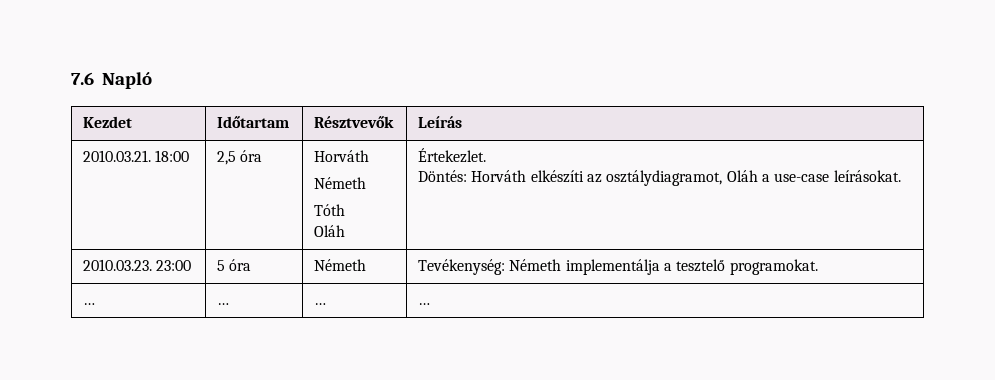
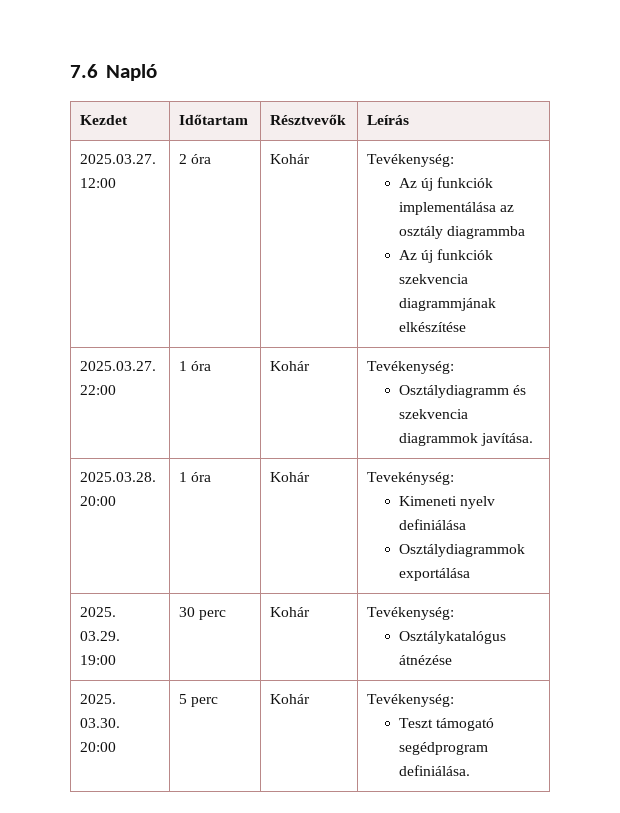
- 2010.03.21. 18:00 | 2,5 óra | Horváth
- Németh
- Tóth
- Oláh | Értekezlet.
- Döntés: Horváth elkészíti az osztálydiagramot, Oláh a use-case leírásokat.
- 2010.03.23. 23:00 | 5 óra | Németh | Tevékenység: Németh implementálja a tesztelő programokat.
- … | … | … | …
+ 2025.03.27. 12:00 | 2 óra | Kohár | Tevékenység:
+ Az új funkciók implementálása az osztály diagrammba
+ Az új funkciók szekvencia diagrammjának elkészítése
+ 2025.03.27. 22:00 | 1 óra | Kohár | Tevékenység:
+ Osztálydiagramm és szekvencia diagrammok javítása.
+ 2025.03.28. 20:00 | 1 óra | Kohár | Tevekénység:
+ Kimeneti nyelv definiálása
+ Osztálydiagrammok exportálása
+ 2025. 03.29. 19:00 | 30 perc | Kohár | Tevékenység:
+ Osztálykatalógus átnézése
+ 2025. 03.30. 20:00 | 5 perc | Kohár | Tevékenység:
+ Teszt támogató segédprogram definiálása.

